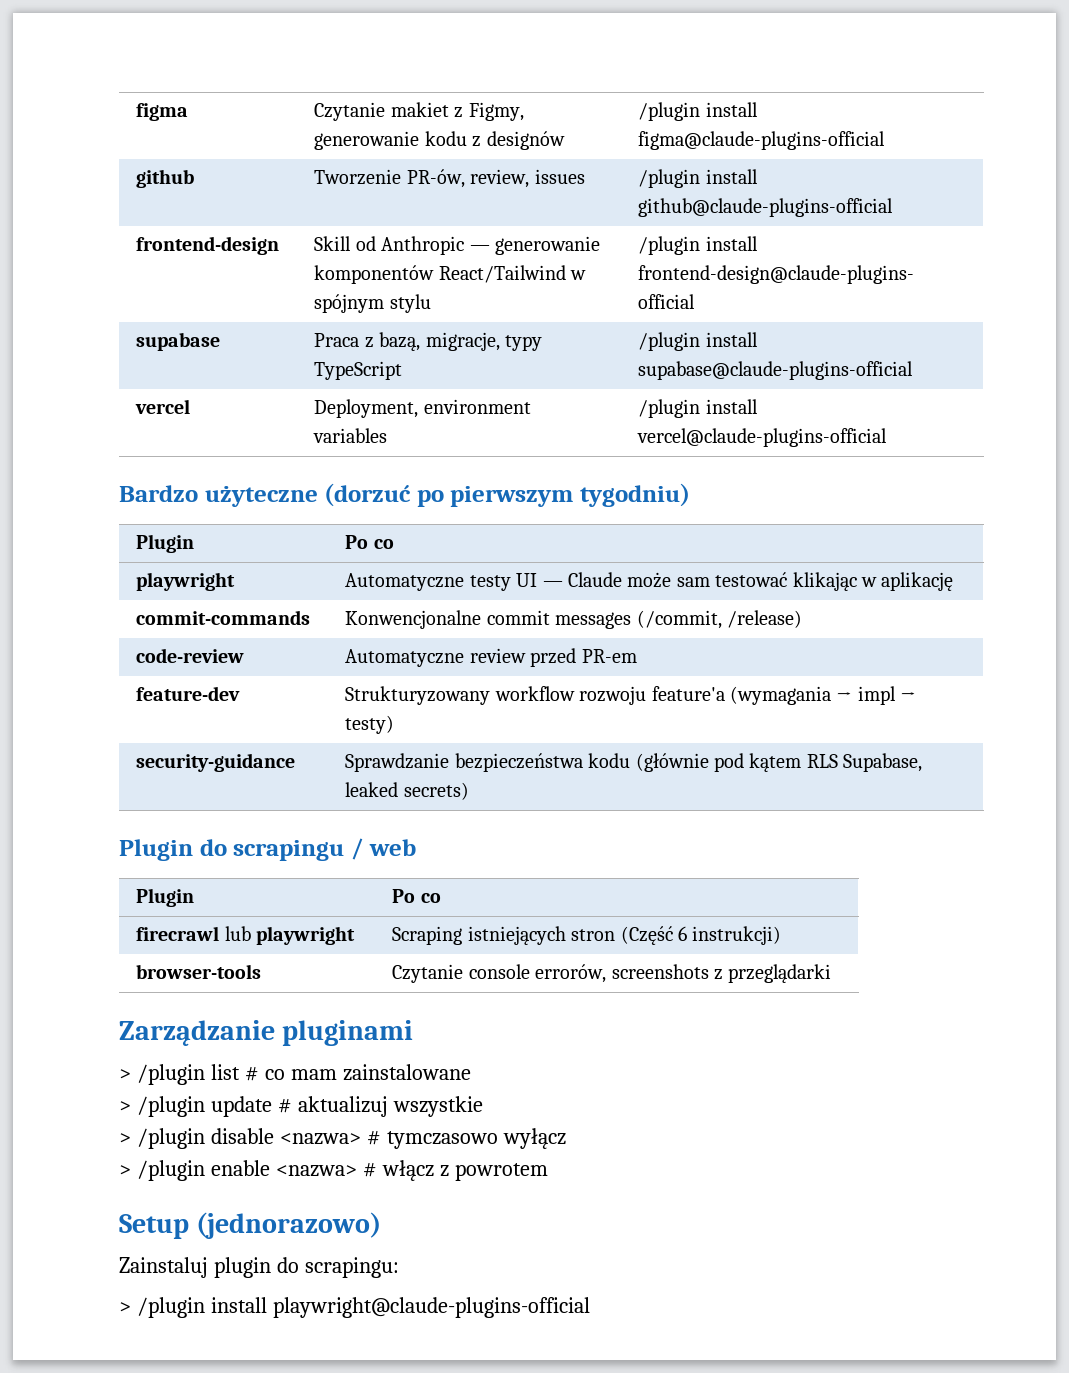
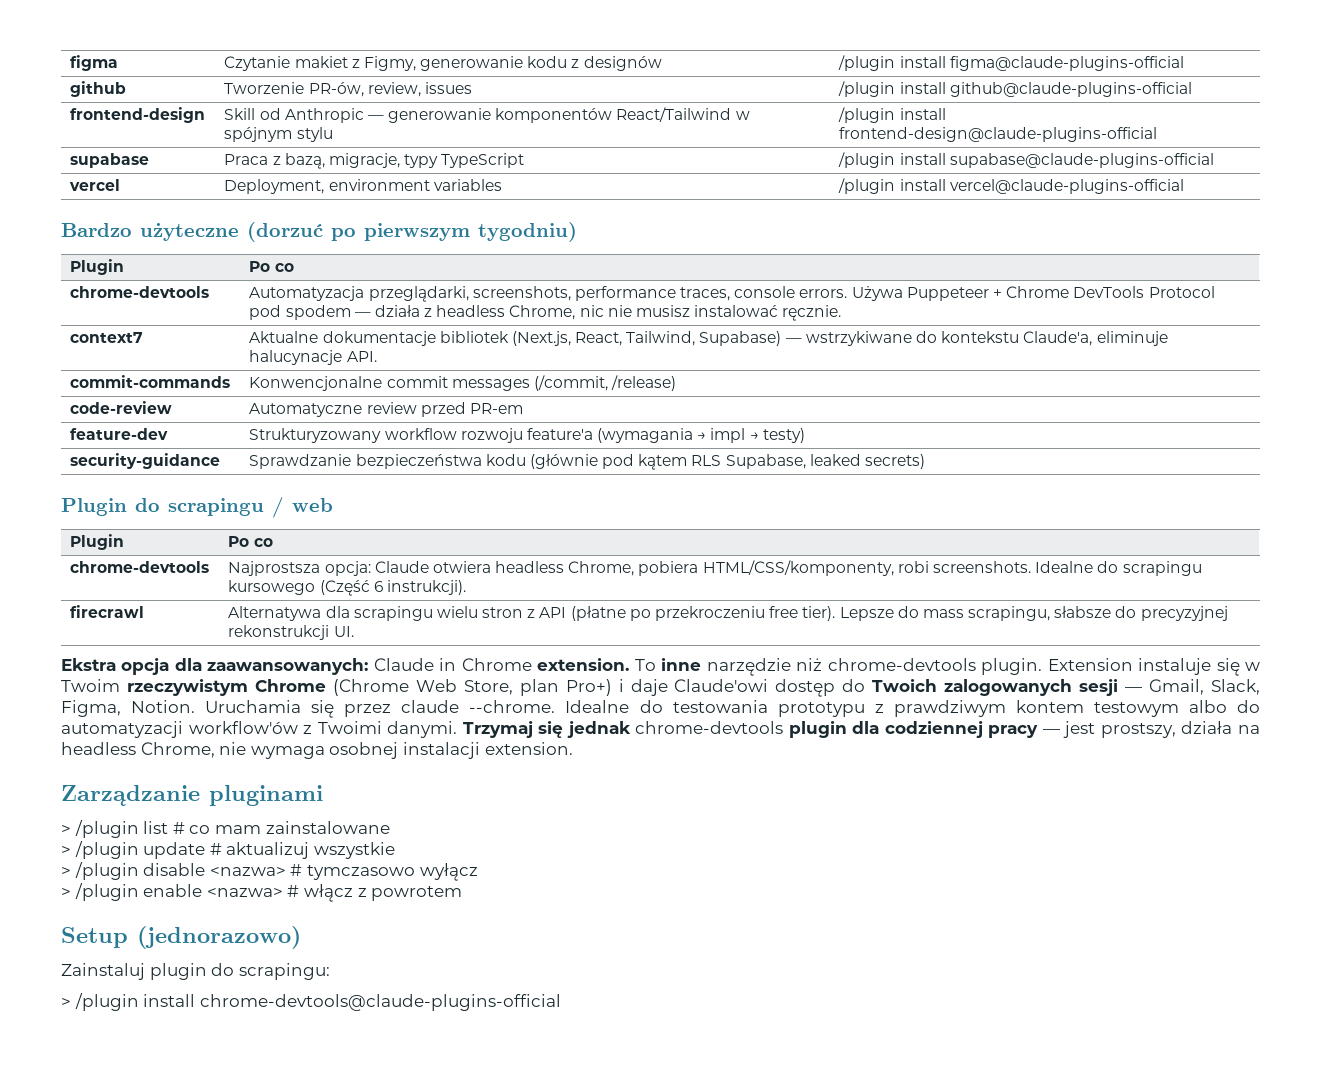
- playwright | Automatyczne testy UI — Claude może sam testować klikając w aplikację
+ chrome-devtools | Automatyzacja przeglądarki, screenshots, performance traces, console errors. Używa Puppeteer + Chrome DevTools Protocol pod spodem — działa z headless Chrome, nic nie musisz instalować ręcznie.
+ context7 | Aktualne dokumentacje bibliotek (Next.js, React, Tailwind, Supabase) — wstrzykiwane do kontekstu Claude'a, eliminuje halucynacje API.
- firecrawl lub playwright | Scraping istniejących stron (Część 6 instrukcji)
- browser-tools | Czytanie console errorów, screenshots z przeglądarki
+ chrome-devtools | Najprostsza opcja: Claude otwiera headless Chrome, pobiera HTML/CSS/komponenty, robi screenshots. Idealne do scrapingu kursowego (Część 6 instrukcji).
+ firecrawl | Alternatywa dla scrapingu wielu stron z API (płatne po przekroczeniu free tier). Lepsze do mass scrapingu, słabsze do precyzyjnej rekonstrukcji UI.
+ Ekstra opcja dla zaawansowanych: Claude in Chrome extension. To inne narzędzie niż chrome-devtools plugin. Extension instaluje się w Twoim rzeczywistym Chrome (Chrome Web Store, plan Pro+) i daje Claude'owi dostęp do Twoich zalogowanych sesji — Gmail, Slack, Figma, Notion. Uruchamia się przez claude --chrome. Idealne do testowania prototypu z prawdziwym kontem testowym albo do automatyzacji workflow'ów z Twoimi danymi. Trzymaj się jednak chrome-devtools plugin dla codziennej pracy — jest prostszy, działa na headless Chrome, nie wymaga osobnej instalacji extension.
- > /plugin install playwright@claude-plugins-official
+ > /plugin install chrome-devtools@claude-plugins-official

